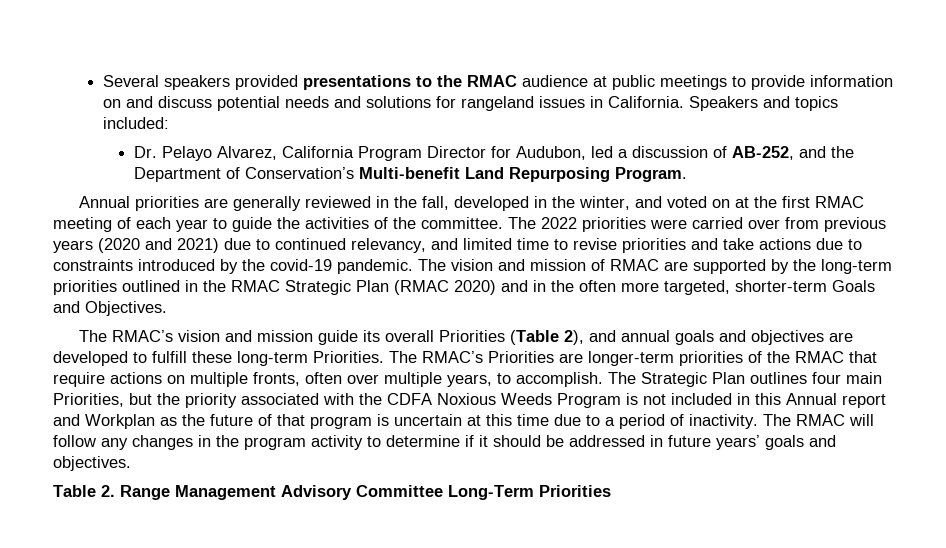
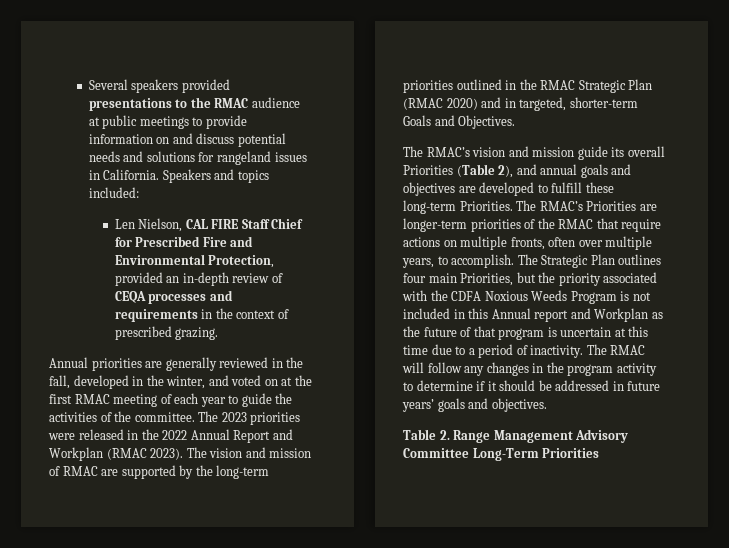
- Dr. Pelayo Alvarez, California Program Director for Audubon, led a discussion of AB-252, and the Department of Conservation’s Multi-benefit Land Repurposing Program.
+ Len Nielson, CAL FIRE Staff Chief for Prescribed Fire and Environmental Protection, provided an in-depth review of CEQA processes and requirements in the context of prescribed grazing.
- The 2022 priorities were carried over from previous years (2020 and 2021) due to continued relevancy, and limited time to revise priorities and take actions due to constraints introduced by the covid-19 pandemic.
+ The 2023 priorities were released in the 2022 Annual Report and Workplan (RMAC 2023).
- The vision and mission of RMAC are supported by the long-term priorities outlined in the RMAC Strategic Plan (RMAC 2020) and in the often more targeted, shorter-term Goals and Objectives.
+ The vision and mission of RMAC are supported by the long-term priorities outlined in the RMAC Strategic Plan (RMAC 2020) and in targeted, shorter-term Goals and Objectives.

